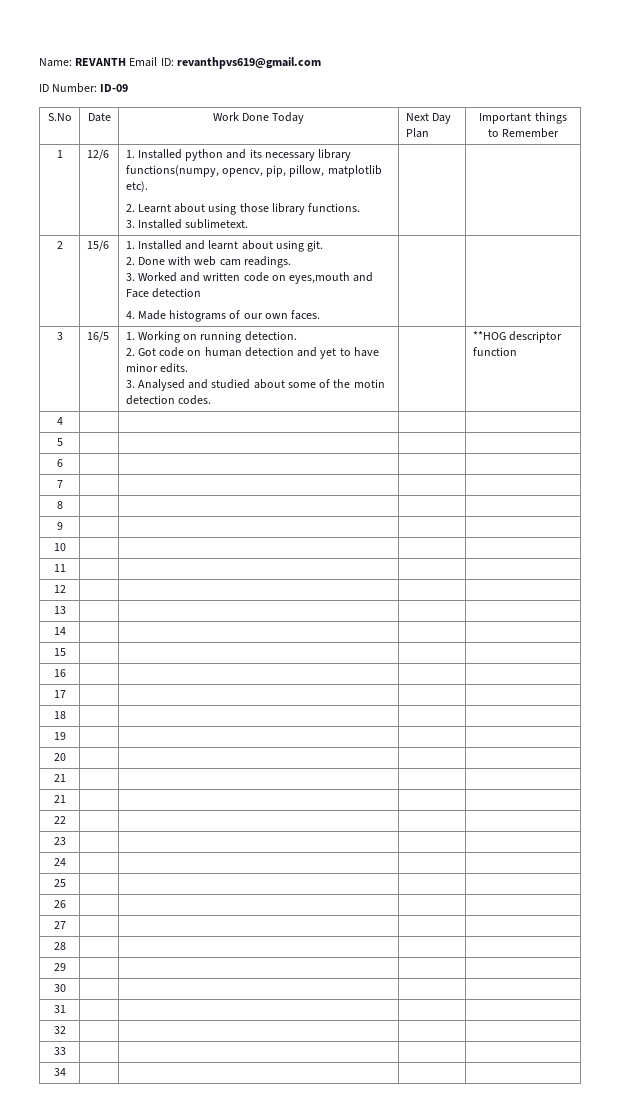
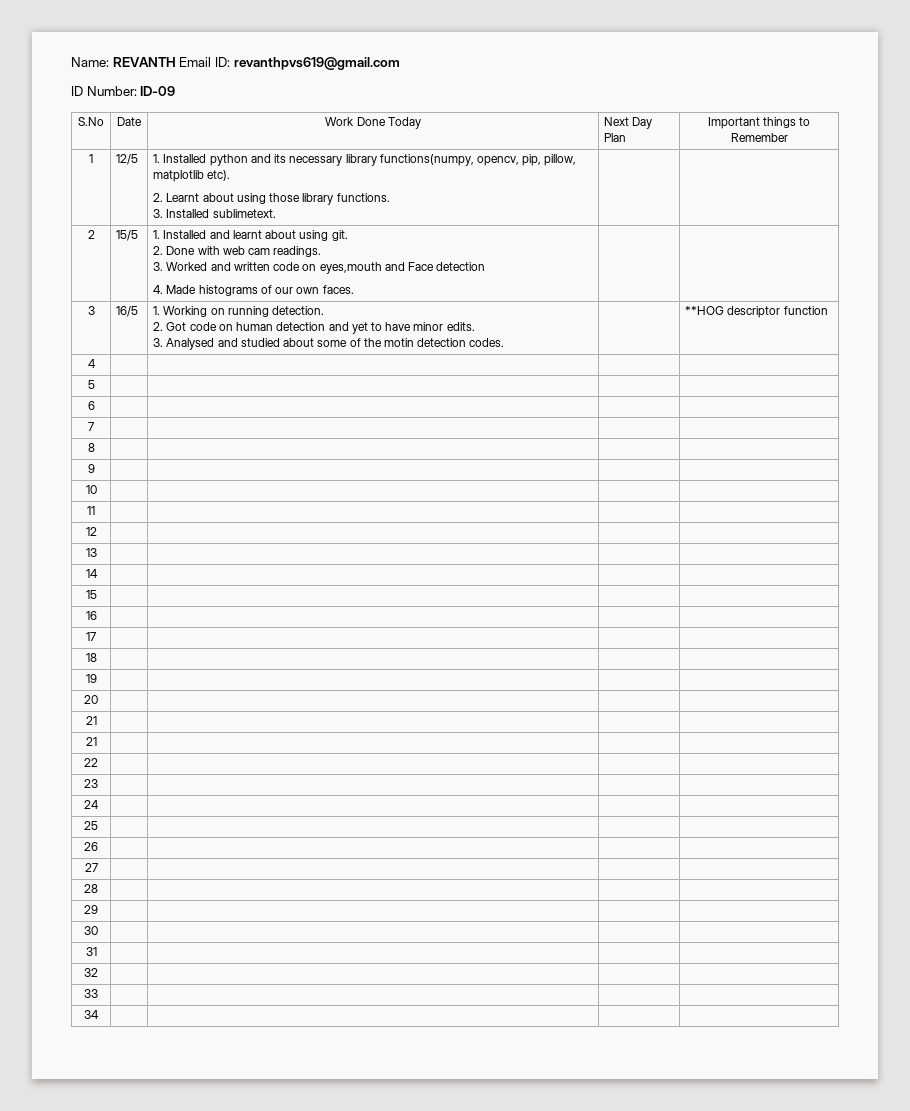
- 1 | 12/6 | 1. Installed python and its necessary library functions(numpy, opencv, pip, pillow, matplotlib etc).
+ 1 | 12/5 | 1. Installed python and its necessary library functions(numpy, opencv, pip, pillow, matplotlib etc).
- 2 | 15/6 | 1. Installed and learnt about using git.
+ 2 | 15/5 | 1. Installed and learnt about using git.

